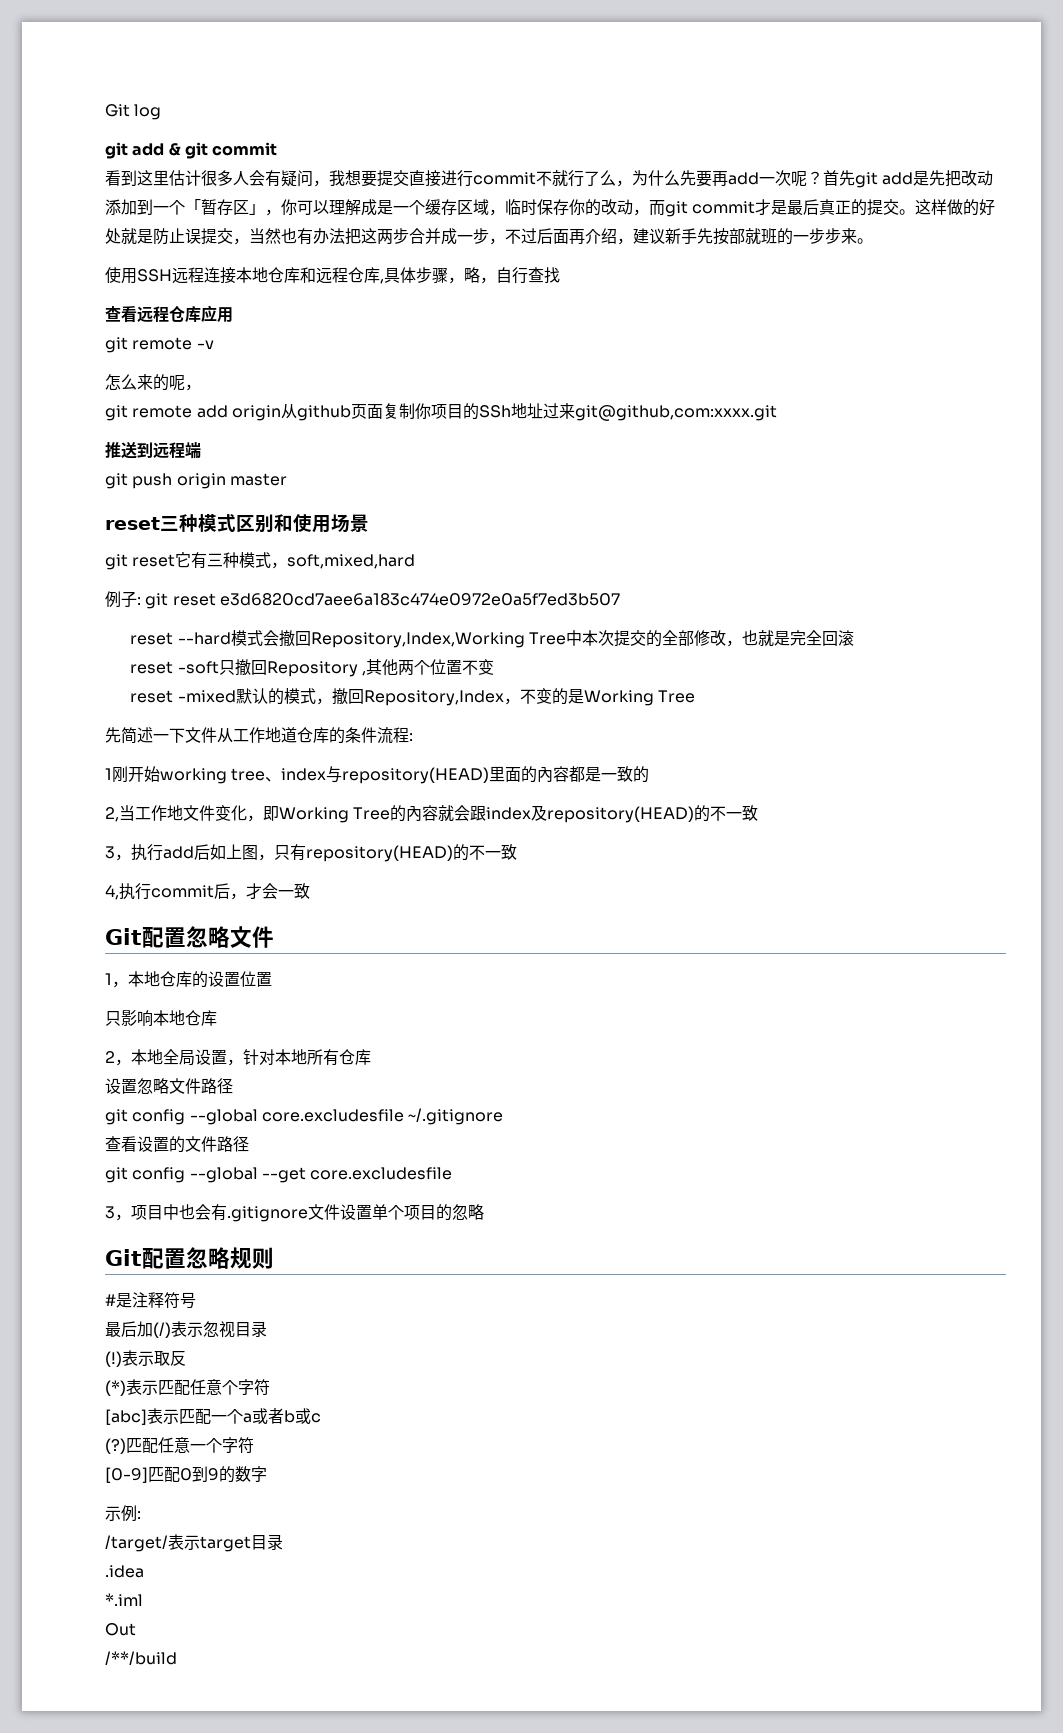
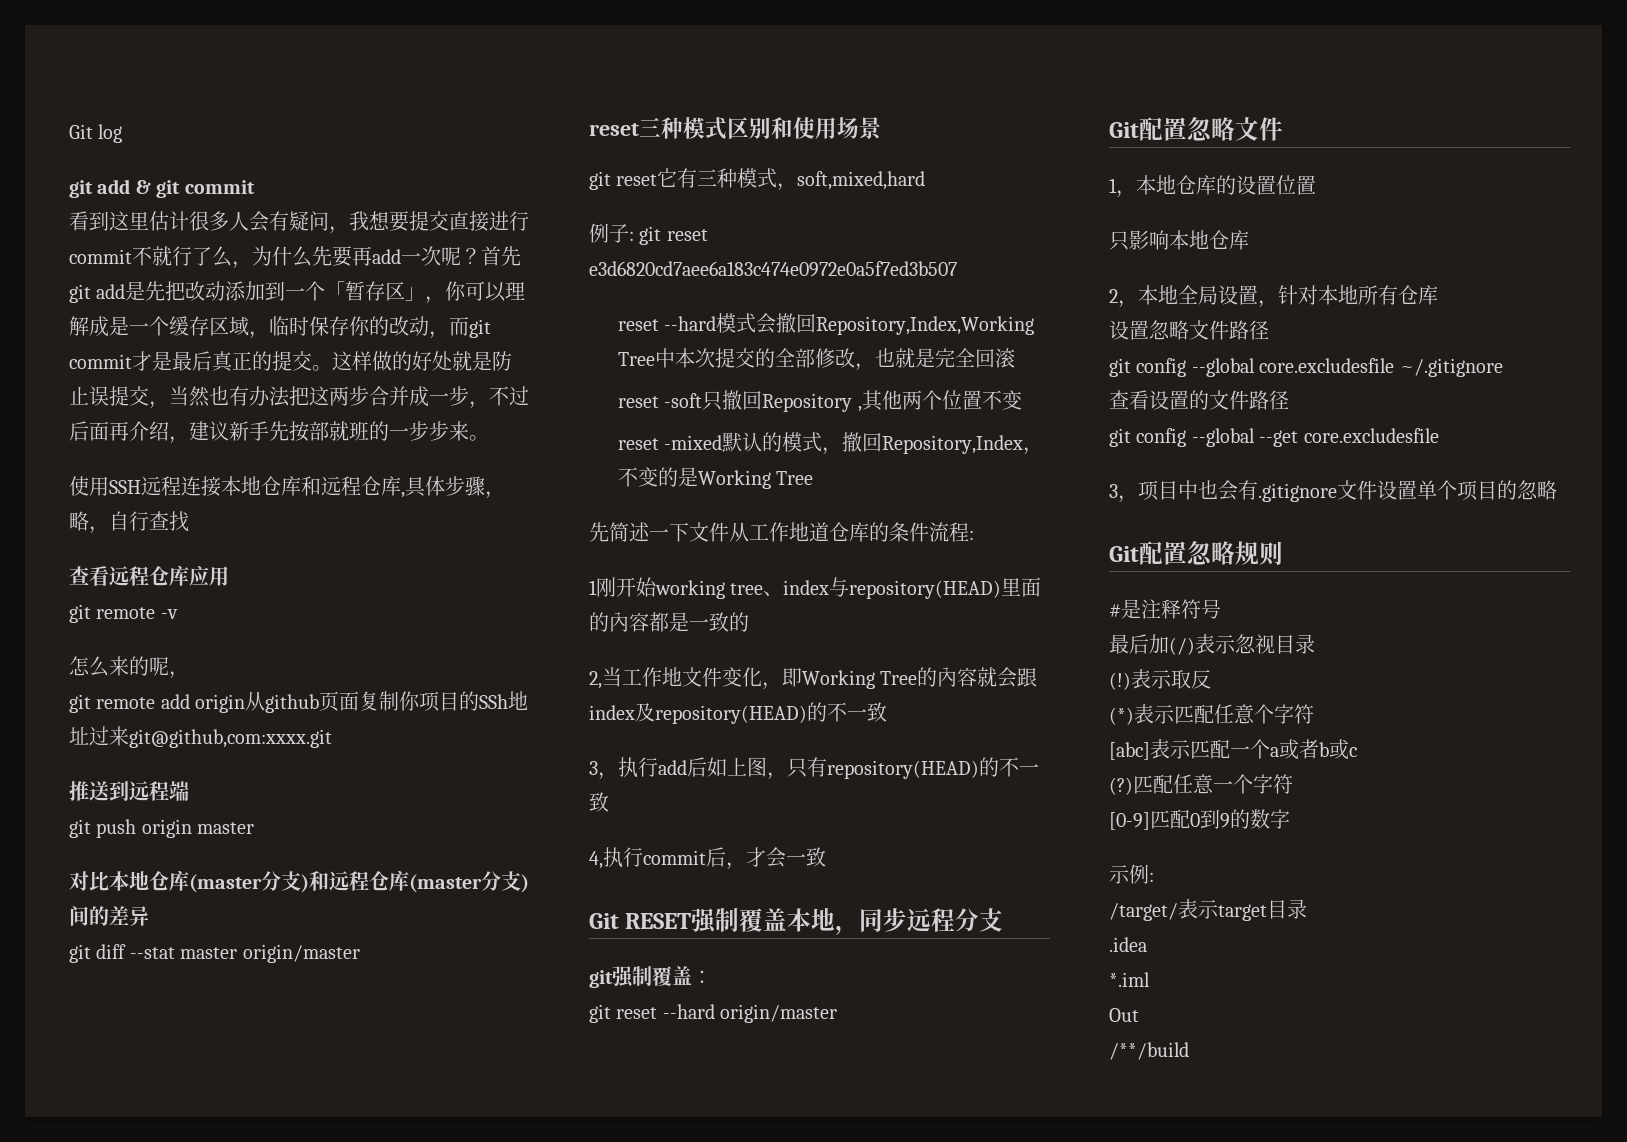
+ 对比本地仓库(master分支)和远程仓库(master分支)间的差异
+ git diff --stat master origin/master
+ Git RESET强制覆盖本地，同步远程分支
+ git强制覆盖：
+ git reset --hard origin/master

